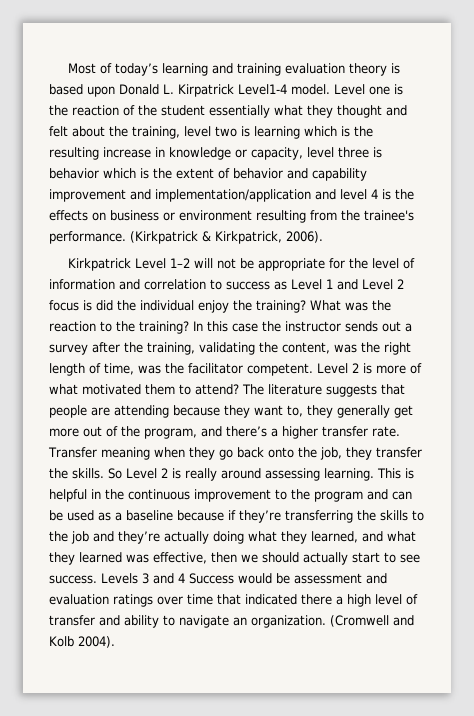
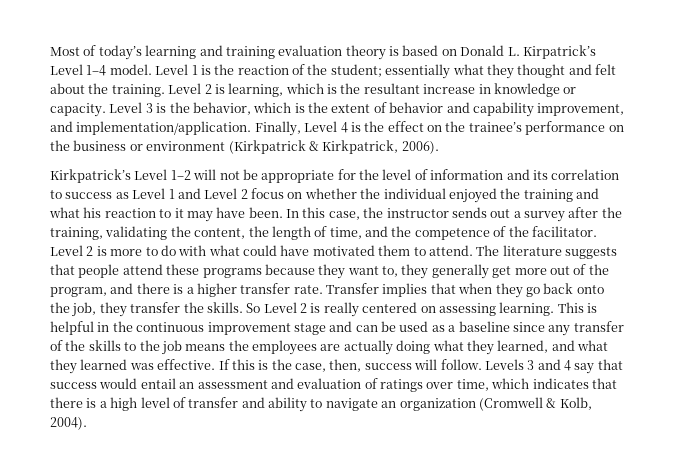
- Most of today’s learning and training evaluation theory is based upon Donald L. Kirpatrick Level1-4 model.
+ Most of today’s learning and training evaluation theory is based on Donald L. Kirpatrick’s Level 1–4 model.
- Level one is the reaction of the student essentially what they thought and felt about the training, level two is learning which is the resulting increase in knowledge or capacity, level three is behavior which is the extent of behavior and capability improvement and implementation/application and level 4 is the effects on business or environment resulting from the trainee's performance. (Kirkpatrick & Kirkpatrick, 2006).
+ Level 1 is the reaction of the student; essentially what they thought and felt about the training. Level 2 is learning, which is the resultant increase in knowledge or capacity. Level 3 is the behavior, which is the extent of behavior and capability improvement, and implementation/application. Finally, Level 4 is the effect on the trainee’s performance on the business or environment (Kirkpatrick & Kirkpatrick, 2006).
- Kirkpatrick Level 1–2 will not be appropriate for the level of information and correlation to success as Level 1 and Level 2 focus is did the individual enjoy the training? What was the reaction to the training?
+ Kirkpatrick’s Level 1–2 will not be appropriate for the level of information and its correlation to success as Level 1 and Level 2 focus on whether the individual enjoyed the training and what his reaction to it may have been.
- In this case the instructor sends out a survey after the training, validating the content, was the right length of time, was the facilitator competent. Level 2 is more of what motivated them to attend?
+ In this case, the instructor sends out a survey after the training, validating the content, the length of time, and the competence of the facilitator. Level 2 is more to do with what could have motivated them to attend.
- The literature suggests that people are attending because they want to, they generally get more out of the program, and there’s a higher transfer rate.
+ The literature suggests that people attend these programs because they want to, they generally get more out of the program, and there is a higher transfer rate.
- Transfer meaning when they go back onto the job, they transfer the skills.
+ Transfer implies that when they go back onto the job, they transfer the skills.
- So Level 2 is really around assessing learning.
+ So Level 2 is really centered on assessing learning.
- This is helpful in the continuous improvement to the program and can be used as a baseline because if they’re transferring the skills to the job and they’re actually doing what they learned, and what they learned was effective, then we should actually start to see success. Levels 3 and 4 Success would be assessment and evaluation ratings over time that indicated there a high level of transfer and ability to navigate an organization. (Cromwell and Kolb 2004).
+ This is helpful in the continuous improvement stage and can be used as a baseline since any transfer of the skills to the job means the employees are actually doing what they learned, and what they learned was effective. If this is the case, then, success will follow. Levels 3 and 4 say that success would entail an assessment and evaluation of ratings over time, which indicates that there is a high level of transfer and ability to navigate an organization (Cromwell & Kolb, 2004).

